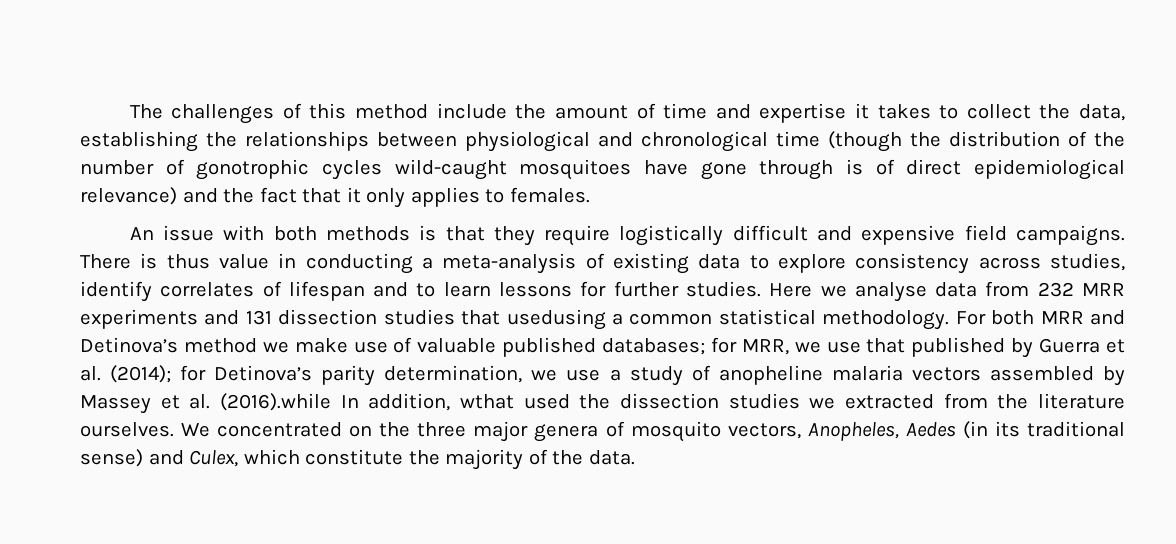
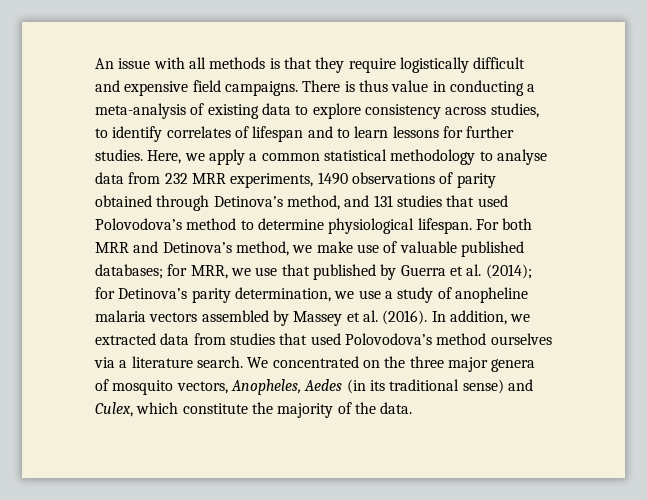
- The challenges of this method include the amount of time and expertise it takes to collect the data, establishing the relationships between physiological and chronological time (though the distribution of the number of gonotrophic cycles wild-caught mosquitoes have gone through is of direct epidemiological relevance) and the fact that it only applies to females.
- An issue with both methods is that they require logistically difficult and expensive field campaigns.
+ An issue with all methods is that they require logistically difficult and expensive field campaigns.
- There is thus value in conducting a meta-analysis of existing data to explore consistency across studies, identify correlates of lifespan and to learn lessons for further studies.
+ There is thus value in conducting a meta-analysis of existing data to explore consistency across studies, to identify correlates of lifespan and to learn lessons for further studies.
- Here we analyse data from 232 MRR experiments and 131 dissection studies that usedusing a common statistical methodology.
+ Here, we apply a common statistical methodology to analyse data from 232 MRR experiments, 1490 observations of parity obtained through Detinova’s method, and 131 studies that used Polovodova’s method to determine physiological lifespan.
- For both MRR and Detinova’s method we make use of valuable published databases; for MRR, we use that published by Guerra et al. (2014); for Detinova’s parity determination, we use a study of anopheline malaria vectors assembled by Massey et al. (2016).while In addition, wthat used the dissection studies we extracted from the literature ourselves.
+ For both MRR and Detinova’s method, we make use of valuable published databases; for MRR, we use that published by Guerra et al. (2014); for Detinova’s parity determination, we use a study of anopheline malaria vectors assembled by Massey et al. (2016). In addition, we extracted data from studies that used Polovodova’s method ourselves via a literature search.

